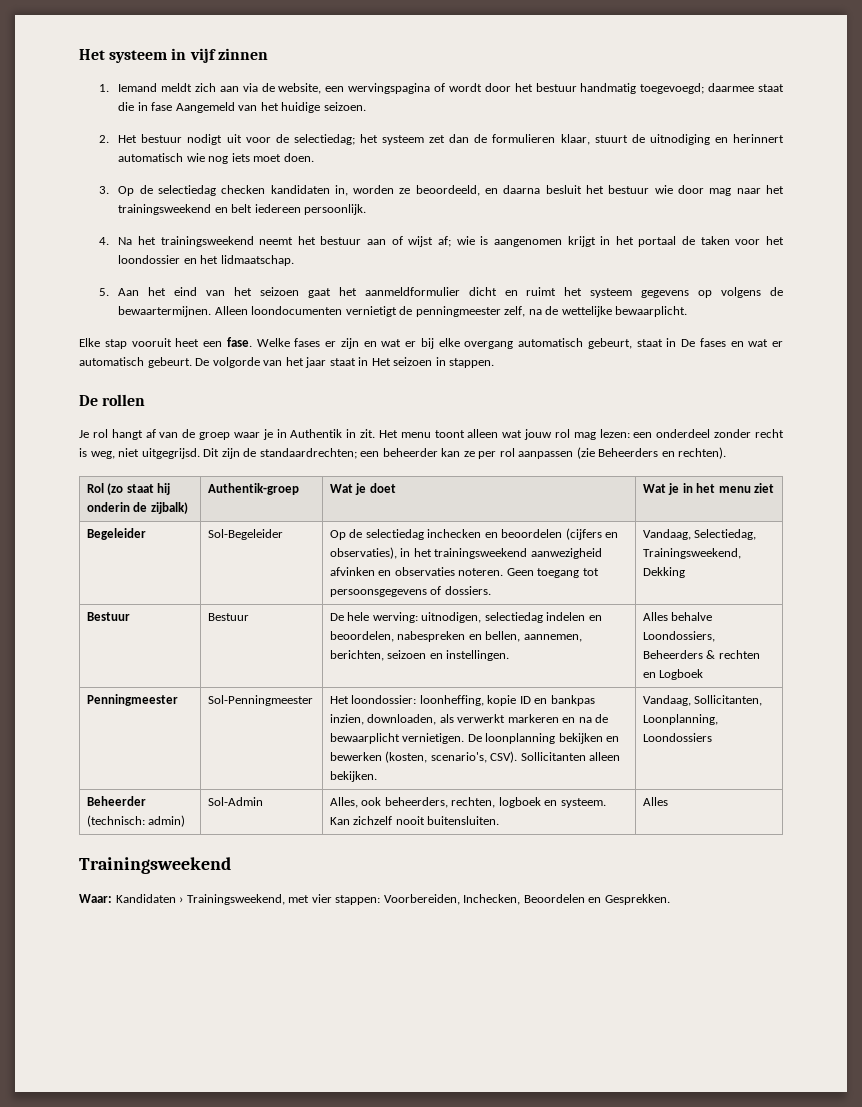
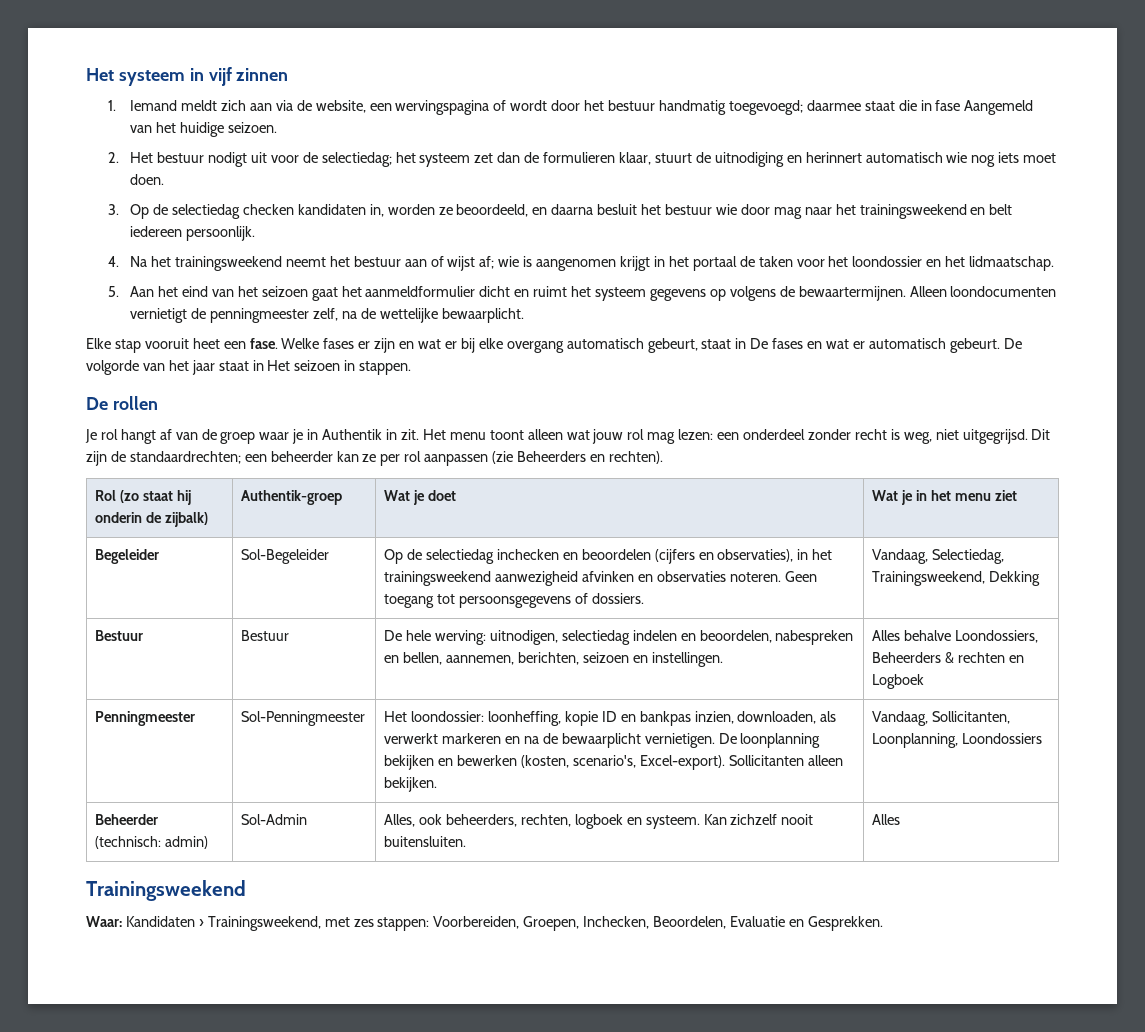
- Penningmeester | Sol-Penningmeester | Het loondossier: loonheffing, kopie ID en bankpas inzien, downloaden, als verwerkt markeren en na de bewaarplicht vernietigen. De loonplanning bekijken en bewerken (kosten, scenario's, CSV). Sollicitanten alleen bekijken. | Vandaag, Sollicitanten, Loonplanning, Loondossiers
+ Penningmeester | Sol-Penningmeester | Het loondossier: loonheffing, kopie ID en bankpas inzien, downloaden, als verwerkt markeren en na de bewaarplicht vernietigen. De loonplanning bekijken en bewerken (kosten, scenario's, Excel-export). Sollicitanten alleen bekijken. | Vandaag, Sollicitanten, Loonplanning, Loondossiers
- Waar: Kandidaten › Trainingsweekend, met vier stappen: Voorbereiden, Inchecken, Beoordelen en Gesprekken.
+ Waar: Kandidaten › Trainingsweekend, met zes stappen: Voorbereiden, Groepen, Inchecken, Beoordelen, Evaluatie en Gesprekken.

